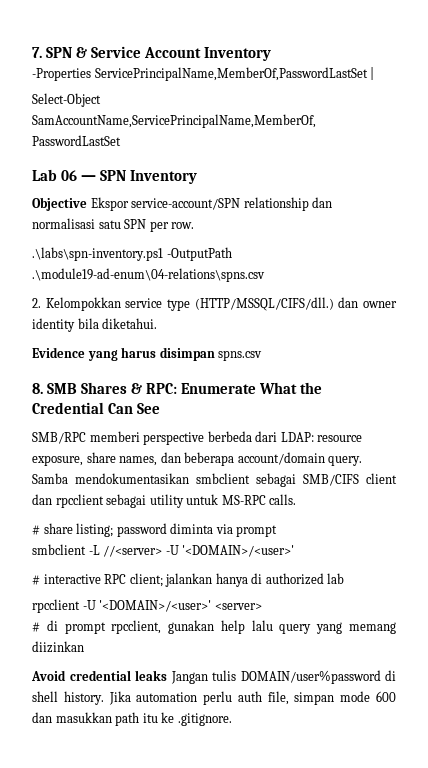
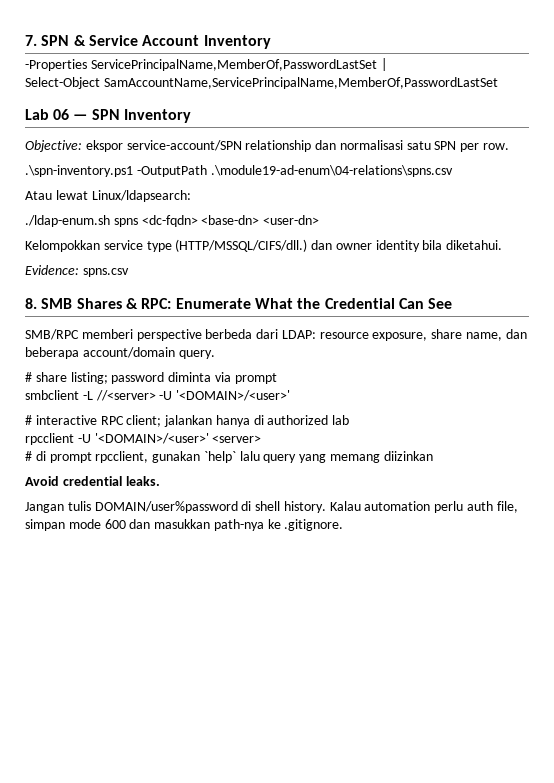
- Objective Ekspor service-account/SPN relationship dan normalisasi satu SPN per row.
+ Objective: ekspor service-account/SPN relationship dan normalisasi satu SPN per row.
- .\labs\spn-inventory.ps1 -OutputPath .\module19-ad-enum\04-relations\spns.csv
+ .\spn-inventory.ps1 -OutputPath .\module19-ad-enum\04-relations\spns.csv
- 2. Kelompokkan service type (HTTP/MSSQL/CIFS/dll.) dan owner identity bila diketahui.
+ Atau lewat Linux/ldapsearch:
+ ./ldap-enum.sh spns <dc-fqdn> <base-dn> <user-dn>
+ Kelompokkan service type (HTTP/MSSQL/CIFS/dll.) dan owner identity bila diketahui.
- Evidence yang harus disimpan spns.csv
+ Evidence: spns.csv
- SMB/RPC memberi perspective berbeda dari LDAP: resource exposure, share names, dan beberapa account/domain query. Samba mendokumentasikan smbclient sebagai SMB/CIFS client dan rpcclient sebagai utility untuk MS-RPC calls.
+ SMB/RPC memberi perspective berbeda dari LDAP: resource exposure, share name, dan beberapa account/domain query.
- # di prompt rpcclient, gunakan help lalu query yang memang diizinkan
+ # di prompt rpcclient, gunakan `help` lalu query yang memang diizinkan
- Avoid credential leaks Jangan tulis DOMAIN/user%password di shell history.
+ Avoid credential leaks.
+ Jangan tulis DOMAIN/user%password di shell history.
- Jika automation perlu auth file, simpan mode 600 dan masukkan path itu ke .gitignore.
+ Kalau automation perlu auth file, simpan mode 600 dan masukkan path-nya ke .gitignore.

